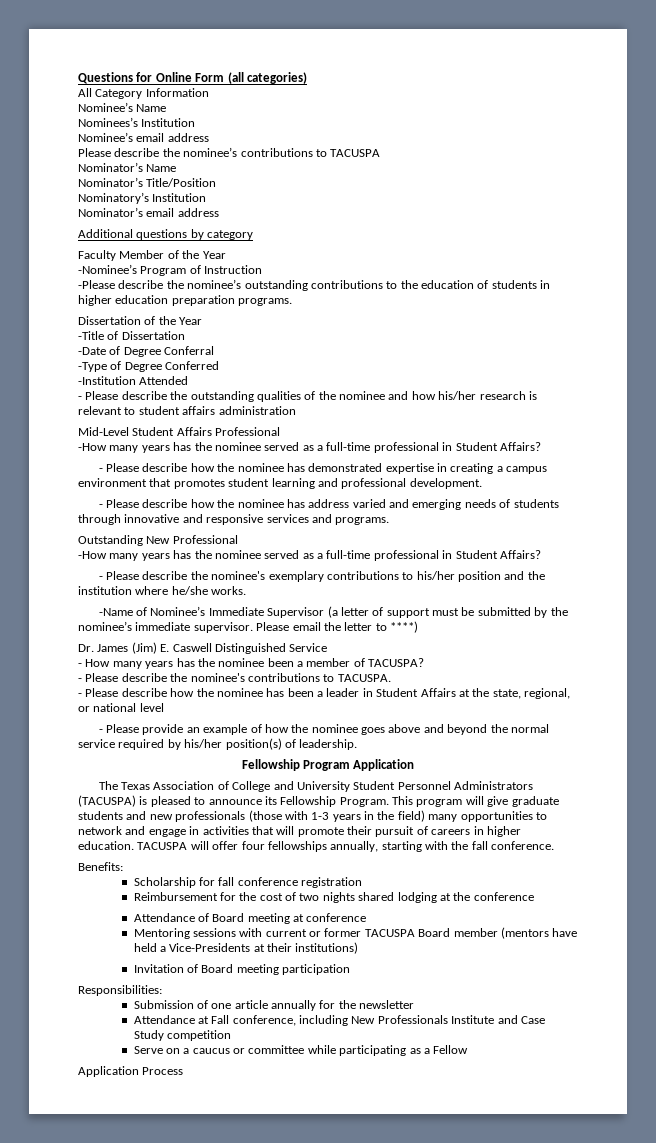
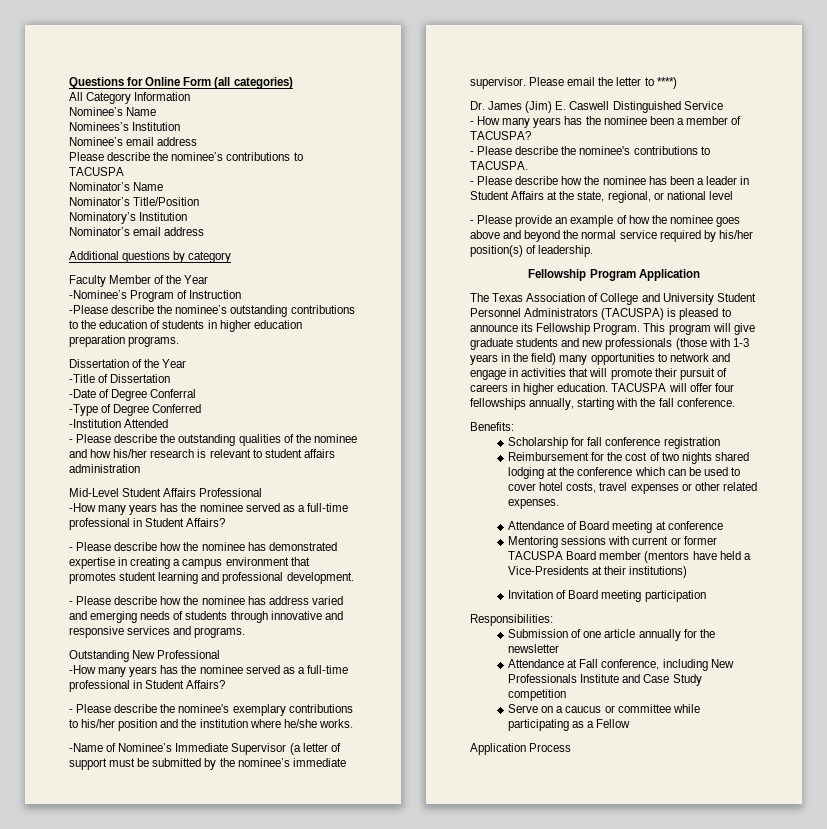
- Reimbursement for the cost of two nights shared lodging at the conference
+ Reimbursement for the cost of two nights shared lodging at the conference which can be used to cover hotel costs, travel expenses or other related expenses.

